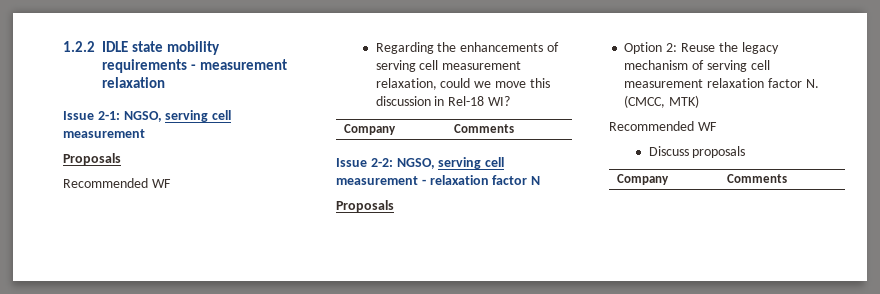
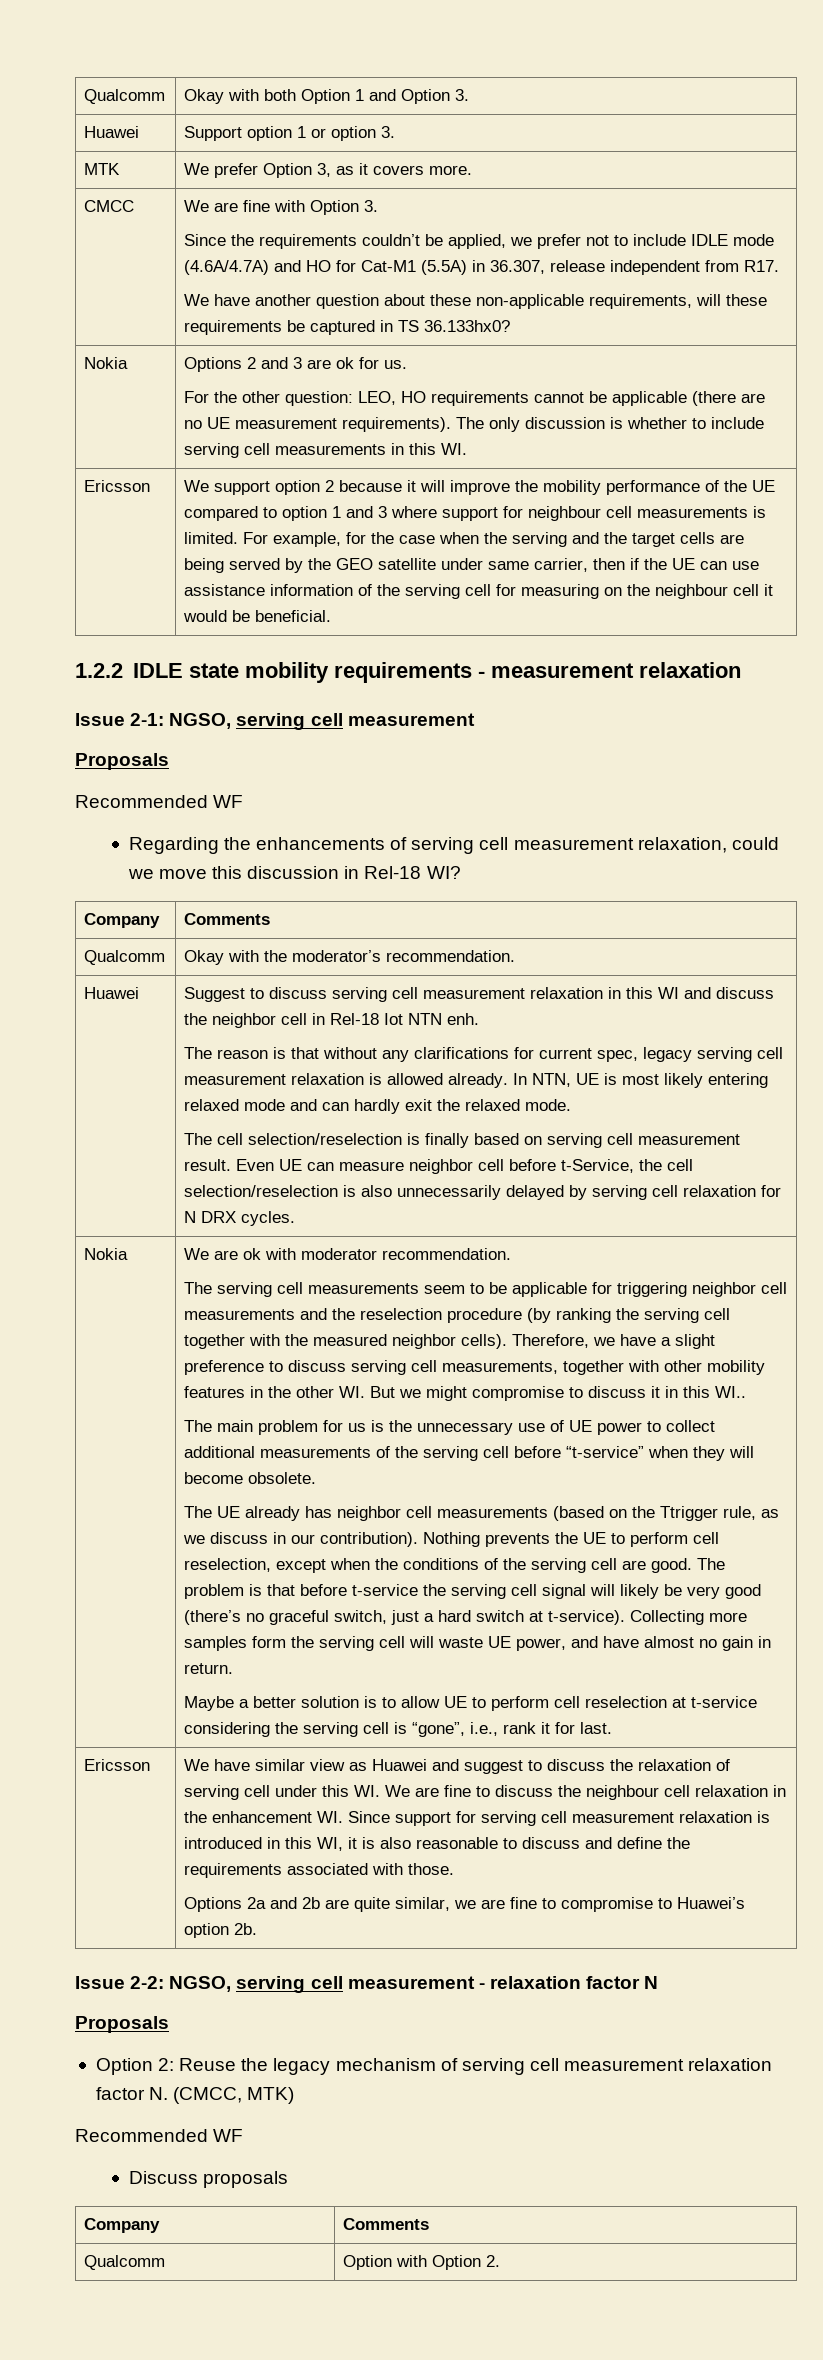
+ Qualcomm | Okay with both Option 1 and Option 3.
+ Huawei | Support option 1 or option 3.
+ MTK | We prefer Option 3, as it covers more.
+ CMCC | We are fine with Option 3.
+ Since the requirements couldn’t be applied, we prefer not to include IDLE mode (4.6A/4.7A) and HO for Cat-M1 (5.5A) in 36.307, release independent from R17.
+ We have another question about these non-applicable requirements, will these requirements be captured in TS 36.133hx0?
+ Nokia | Options 2 and 3 are ok for us.
+ For the other question: LEO, HO requirements cannot be applicable (there are no UE measurement requirements). The only discussion is whether to include serving cell measurements in this WI.
+ Ericsson | We support option 2 because it will improve the mobility performance of the UE compared to option 1 and 3 where support for neighbour cell measurements is limited. For example, for the case when the serving and the target cells are being served by the GEO satellite under same carrier, then if the UE can use assistance information of the serving cell for measuring on the neighbour cell it would be beneficial.
+ Qualcomm | Okay with the moderator’s recommendation.
+ Huawei | Suggest to discuss serving cell measurement relaxation in this WI and discuss the neighbor cell in Rel-18 Iot NTN enh.
+ The reason is that without any clarifications for current spec, legacy serving cell measurement relaxation is allowed already. In NTN, UE is most likely entering relaxed mode and can hardly exit the relaxed mode.
+ The cell selection/reselection is finally based on serving cell measurement result. Even UE can measure neighbor cell before t-Service, the cell selection/reselection is also unnecessarily delayed by serving cell relaxation for N DRX cycles.
+ Nokia | We are ok with moderator recommendation.
+ The serving cell measurements seem to be applicable for triggering neighbor cell measurements and the reselection procedure (by ranking the serving cell together with the measured neighbor cells). Therefore, we have a slight preference to discuss serving cell measurements, together with other mobility features in the other WI. But we might compromise to discuss it in this WI..
+ The main problem for us is the unnecessary use of UE power to collect additional measurements of the serving cell before “t-service” when they will become obsolete.
+ The UE already has neighbor cell measurements (based on the Ttrigger rule, as we discuss in our contribution). Nothing prevents the UE to perform cell reselection, except when the conditions of the serving cell are good. The problem is that before t-service the serving cell signal will likely be very good (there’s no graceful switch, just a hard switch at t-service). Collecting more samples form the serving cell will waste UE power, and have almost no gain in return.
+ Maybe a better solution is to allow UE to perform cell reselection at t-service considering the serving cell is “gone”, i.e., rank it for last.
+ Ericsson | We have similar view as Huawei and suggest to discuss the relaxation of serving cell under this WI. We are fine to discuss the neighbour cell relaxation in the enhancement WI. Since support for serving cell measurement relaxation is introduced in this WI, it is also reasonable to discuss and define the requirements associated with those.
+ Options 2a and 2b are quite similar, we are fine to compromise to Huawei’s option 2b.
+ Qualcomm | Option with Option 2.

